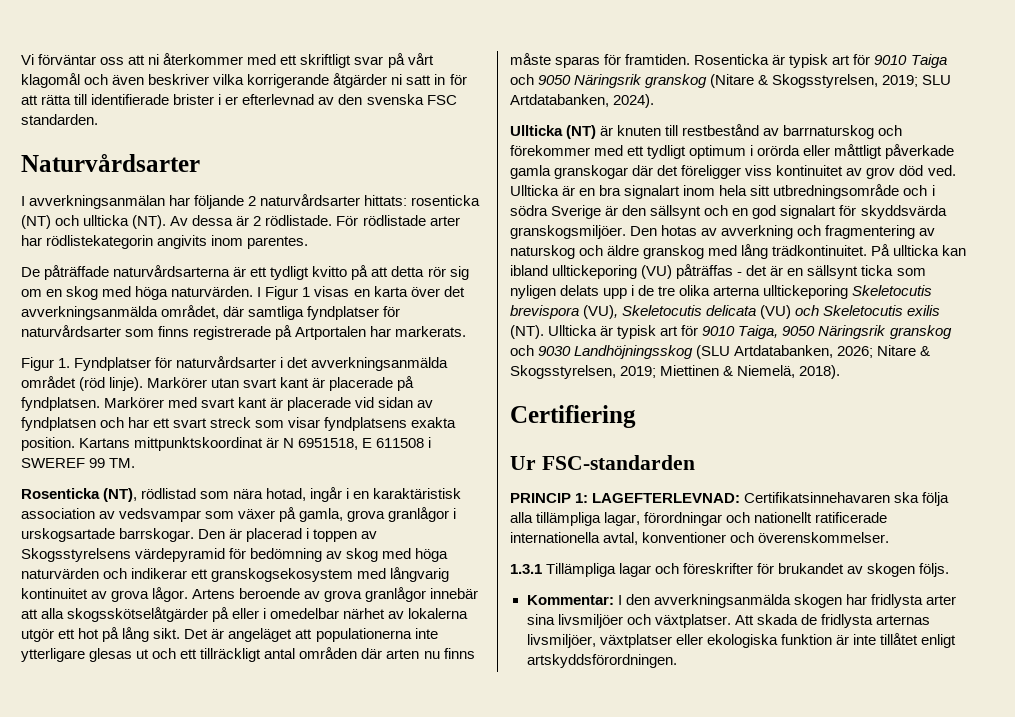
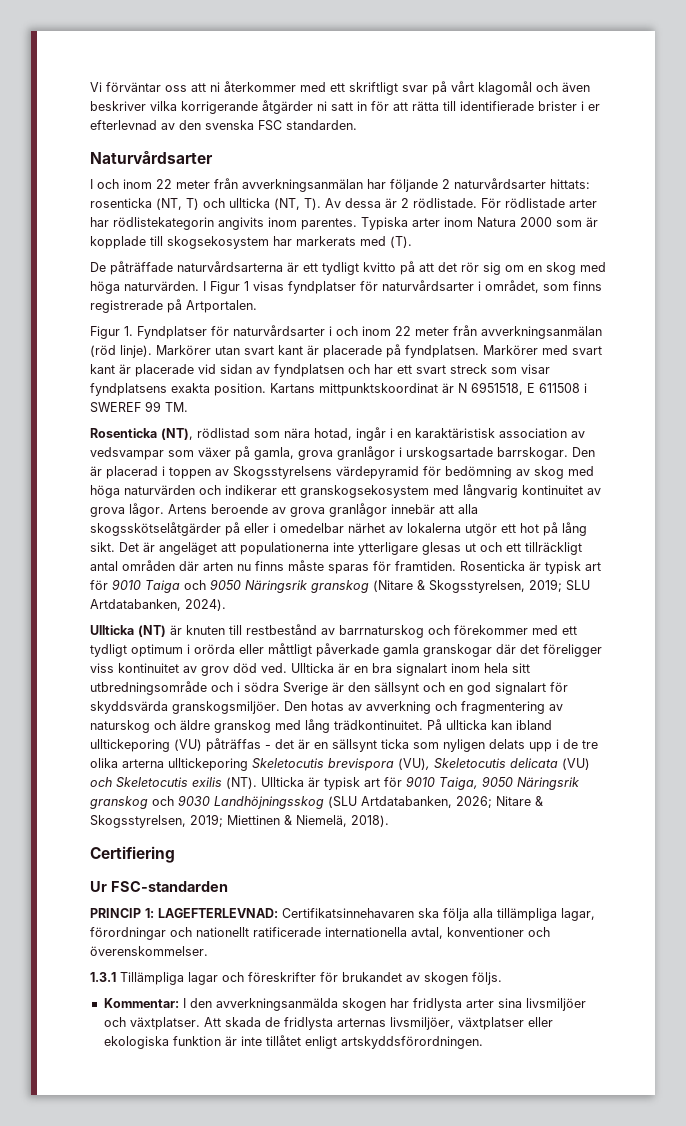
- I avverkningsanmälan har följande 2 naturvårdsarter hittats: rosenticka (NT) och ullticka (NT). Av dessa är 2 rödlistade.
+ I och inom 22 meter från avverkningsanmälan har följande 2 naturvårdsarter hittats: rosenticka (NT, T) och ullticka (NT, T). Av dessa är 2 rödlistade.
+ Typiska arter inom Natura 2000 som är kopplade till skogsekosystem har markerats med (T).
- De påträffade naturvårdsarterna är ett tydligt kvitto på att detta rör sig om en skog med höga naturvärden.
+ De påträffade naturvårdsarterna är ett tydligt kvitto på att det rör sig om en skog med höga naturvärden.
- I Figur 1 visas en karta över det avverkningsanmälda området, där samtliga fyndplatser för naturvårdsarter som finns registrerade på Artportalen har markerats.
+ I Figur 1 visas fyndplatser för naturvårdsarter i området, som finns registrerade på Artportalen.
- Figur 1. Fyndplatser för naturvårdsarter i det avverkningsanmälda området (röd linje).
+ Figur 1. Fyndplatser för naturvårdsarter i och inom 22 meter från avverkningsanmälan (röd linje).

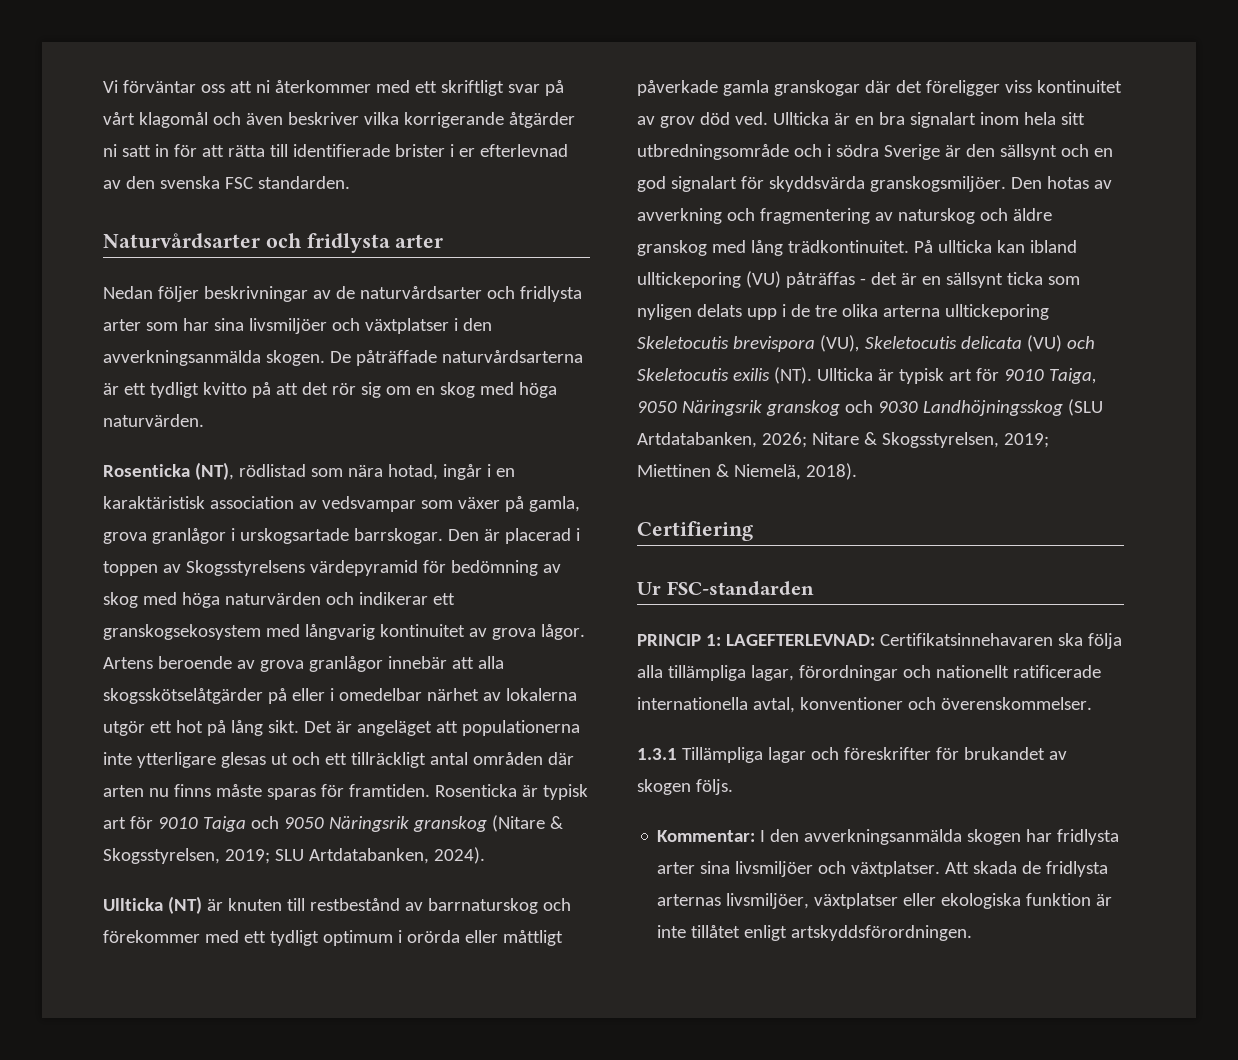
- Naturvårdsarter
- I och inom 22 meter från avverkningsanmälan har följande 2 naturvårdsarter hittats: rosenticka (NT, T) och ullticka (NT, T). Av dessa är 2 rödlistade. För rödlistade arter har rödlistekategorin angivits inom parentes. Typiska arter inom Natura 2000 som är kopplade till skogsekosystem har markerats med (T).
- De påträffade naturvårdsarterna är ett tydligt kvitto på att det rör sig om en skog med höga naturvärden. I Figur 1 visas fyndplatser för naturvårdsarter i området, som finns registrerade på Artportalen.
- Figur 1. Fyndplatser för naturvårdsarter i och inom 22 meter från avverkningsanmälan (röd linje). Markörer utan svart kant är placerade på fyndplatsen. Markörer med svart kant är placerade vid sidan av fyndplatsen och har ett svart streck som visar fyndplatsens exakta position. Kartans mittpunktskoordinat är N 6951518, E 611508 i SWEREF 99 TM.
+ Naturvårdsarter och fridlysta arter
+ Nedan följer beskrivningar av de naturvårdsarter och fridlysta arter som har sina livsmiljöer och växtplatser i den avverkningsanmälda skogen. De påträffade naturvårdsarterna är ett tydligt kvitto på att det rör sig om en skog med höga naturvärden.

